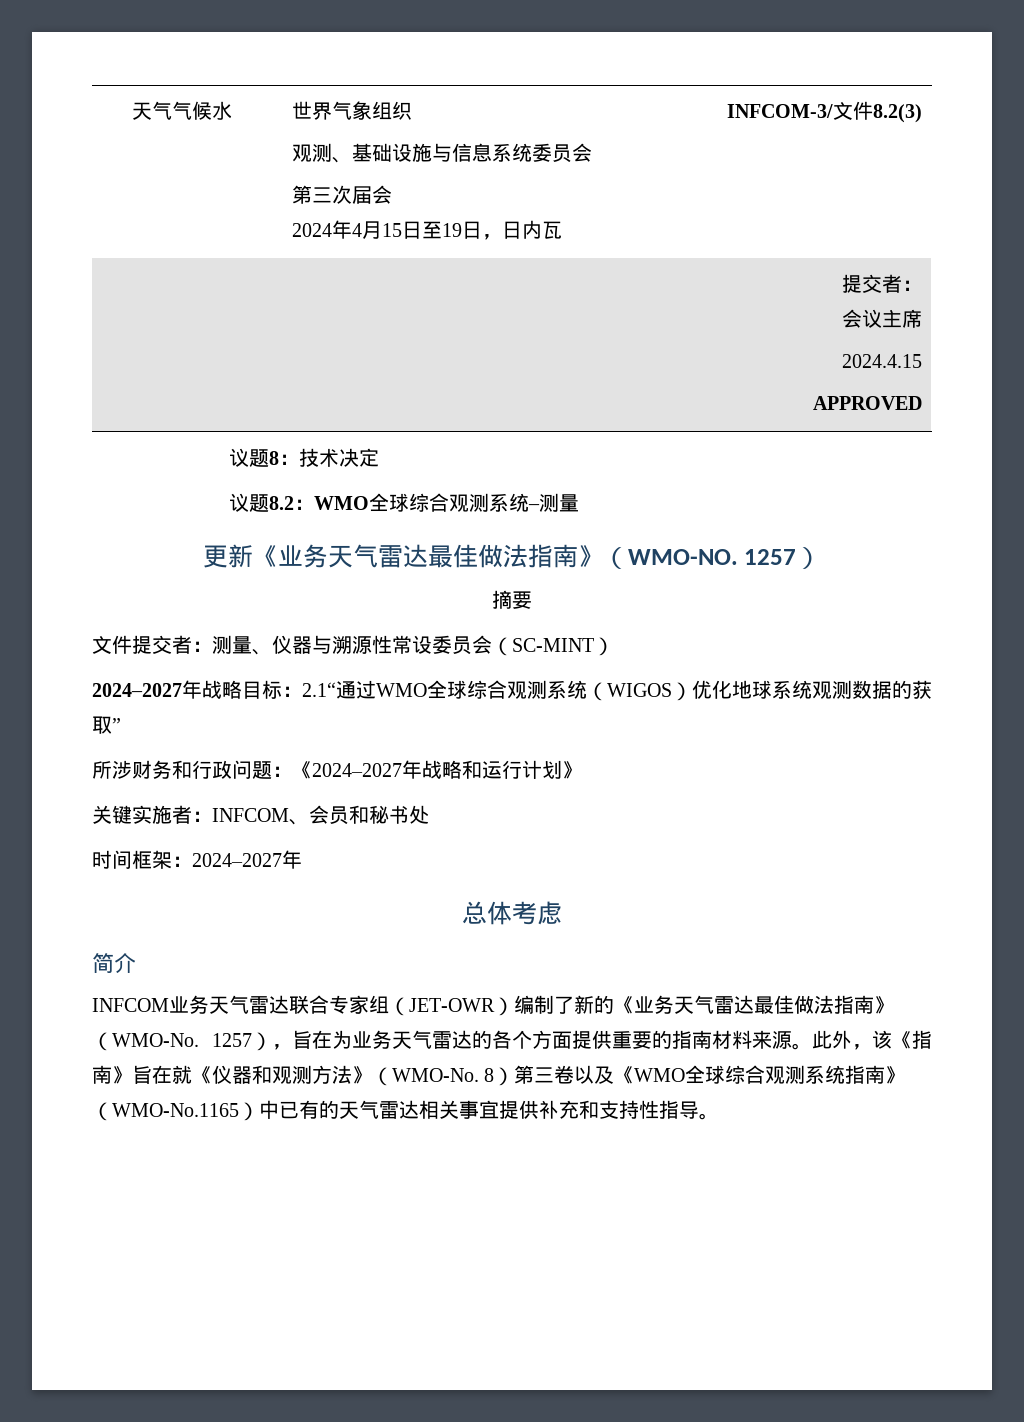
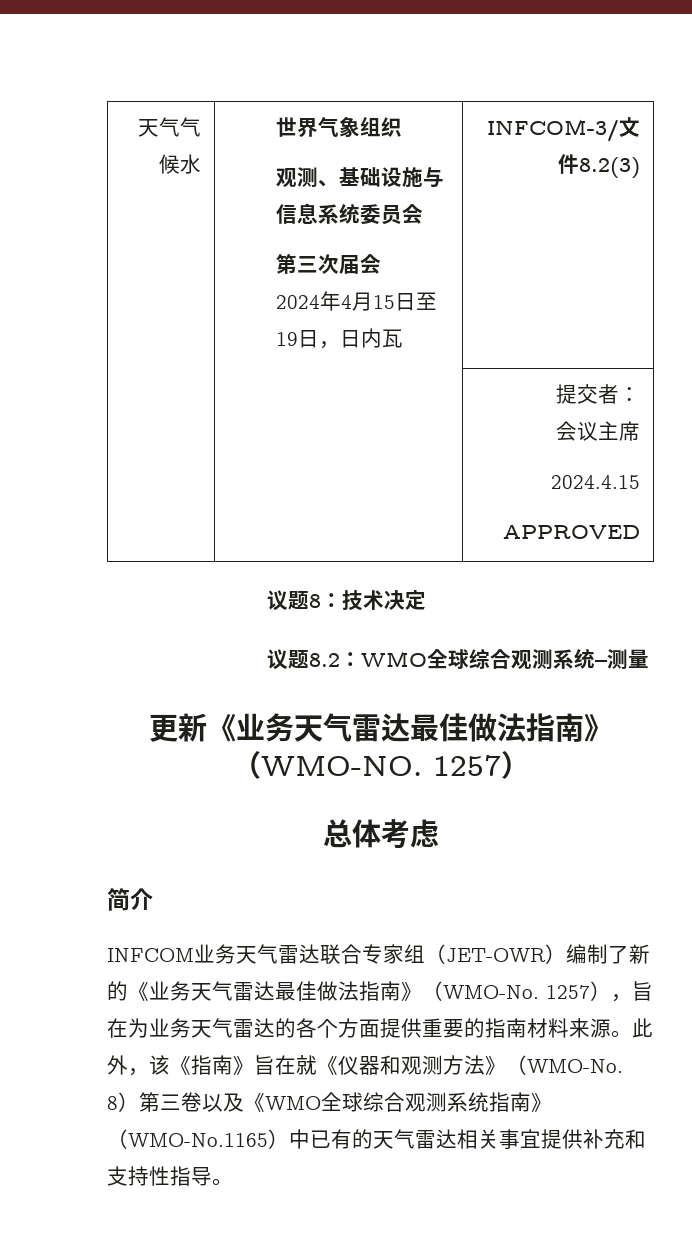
- 摘要
- 文件提交者：测量、仪器与溯源性常设委员会（SC-MINT）
- 2024–2027年战略目标：2.1“通过WMO全球综合观测系统（WIGOS）优化地球系统观测数据的获取”
- 所涉财务和行政问题：《2024–2027年战略和运行计划》
- 关键实施者：INFCOM、会员和秘书处
- 时间框架：2024–2027年

